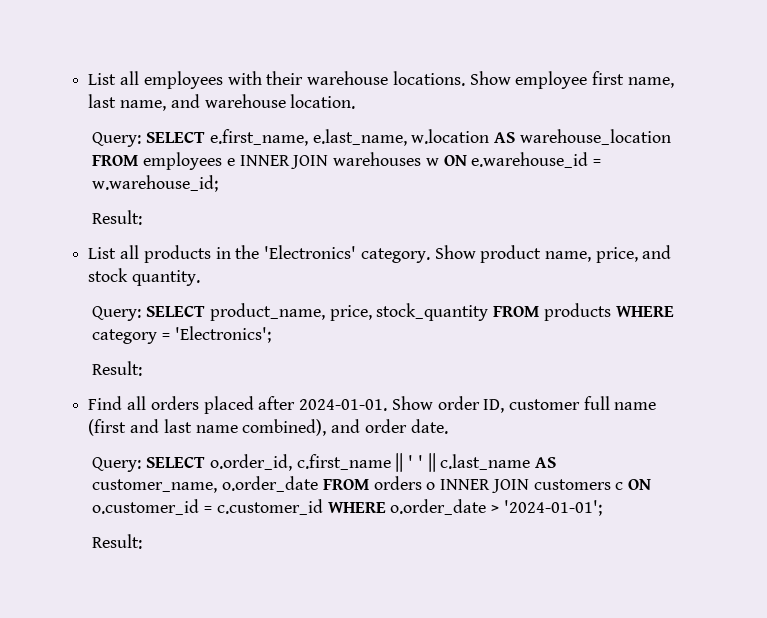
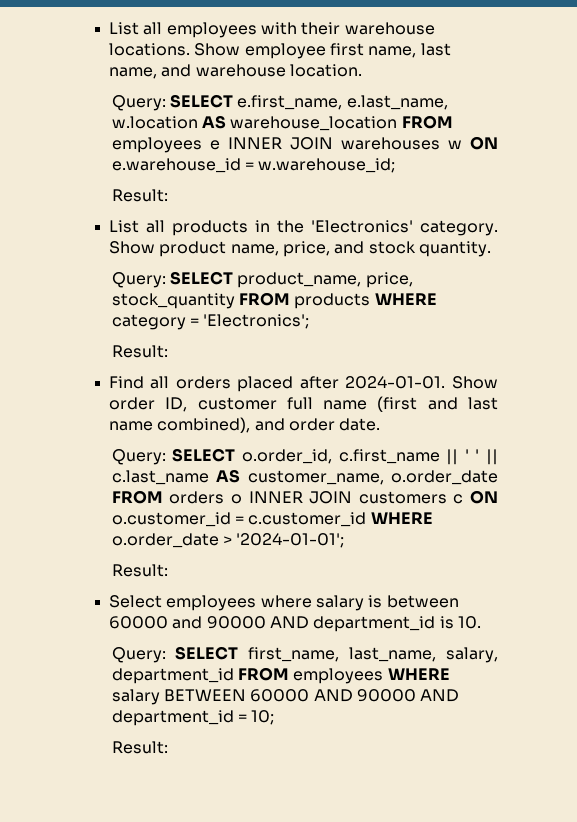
+ Select employees where salary is between 60000 and 90000 AND department_id is 10.
+ Query: SELECT first_name, last_name, salary, department_id FROM employees WHERE salary BETWEEN 60000 AND 90000 AND department_id = 10;
+ Result:

